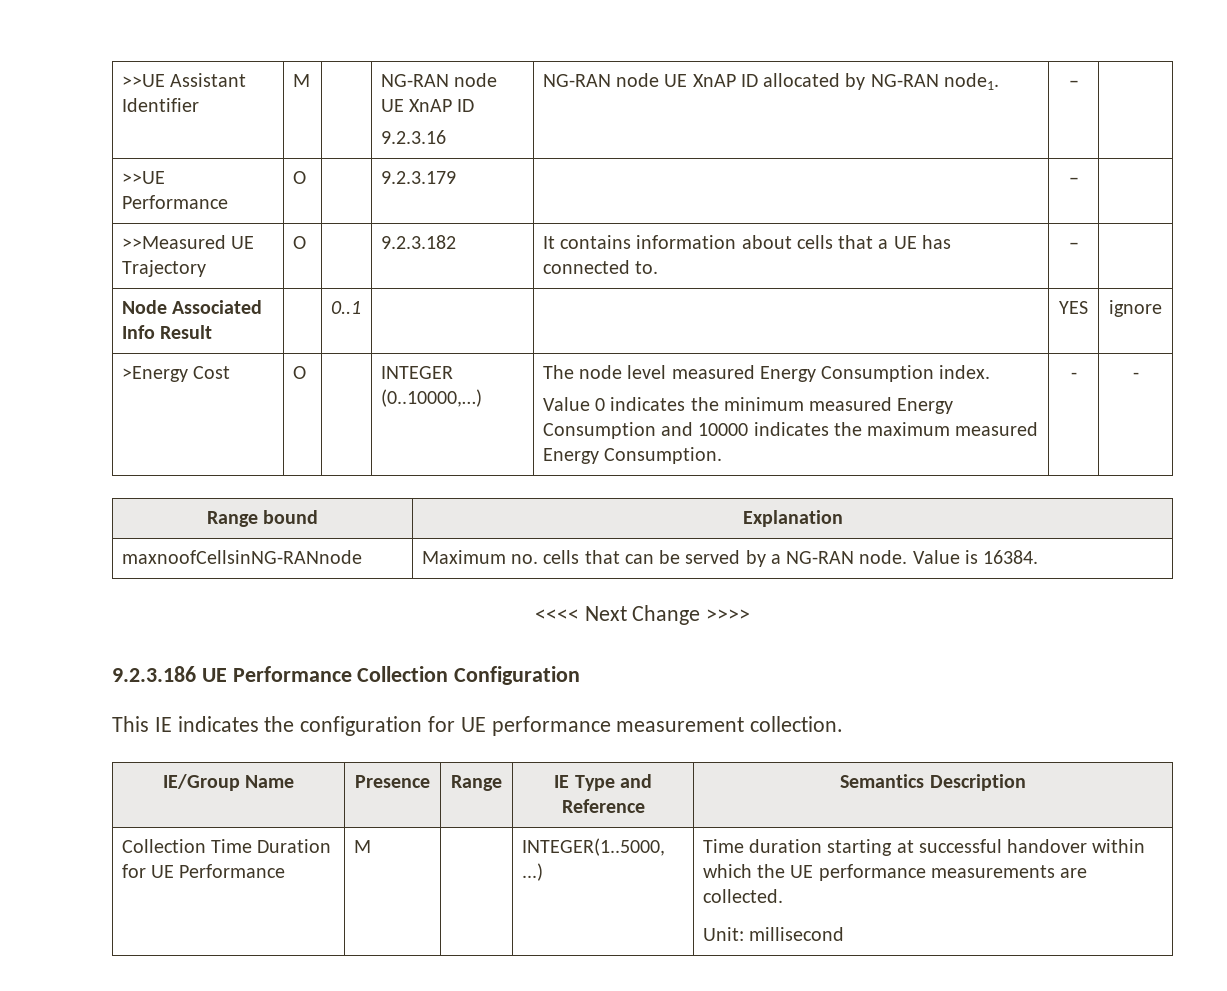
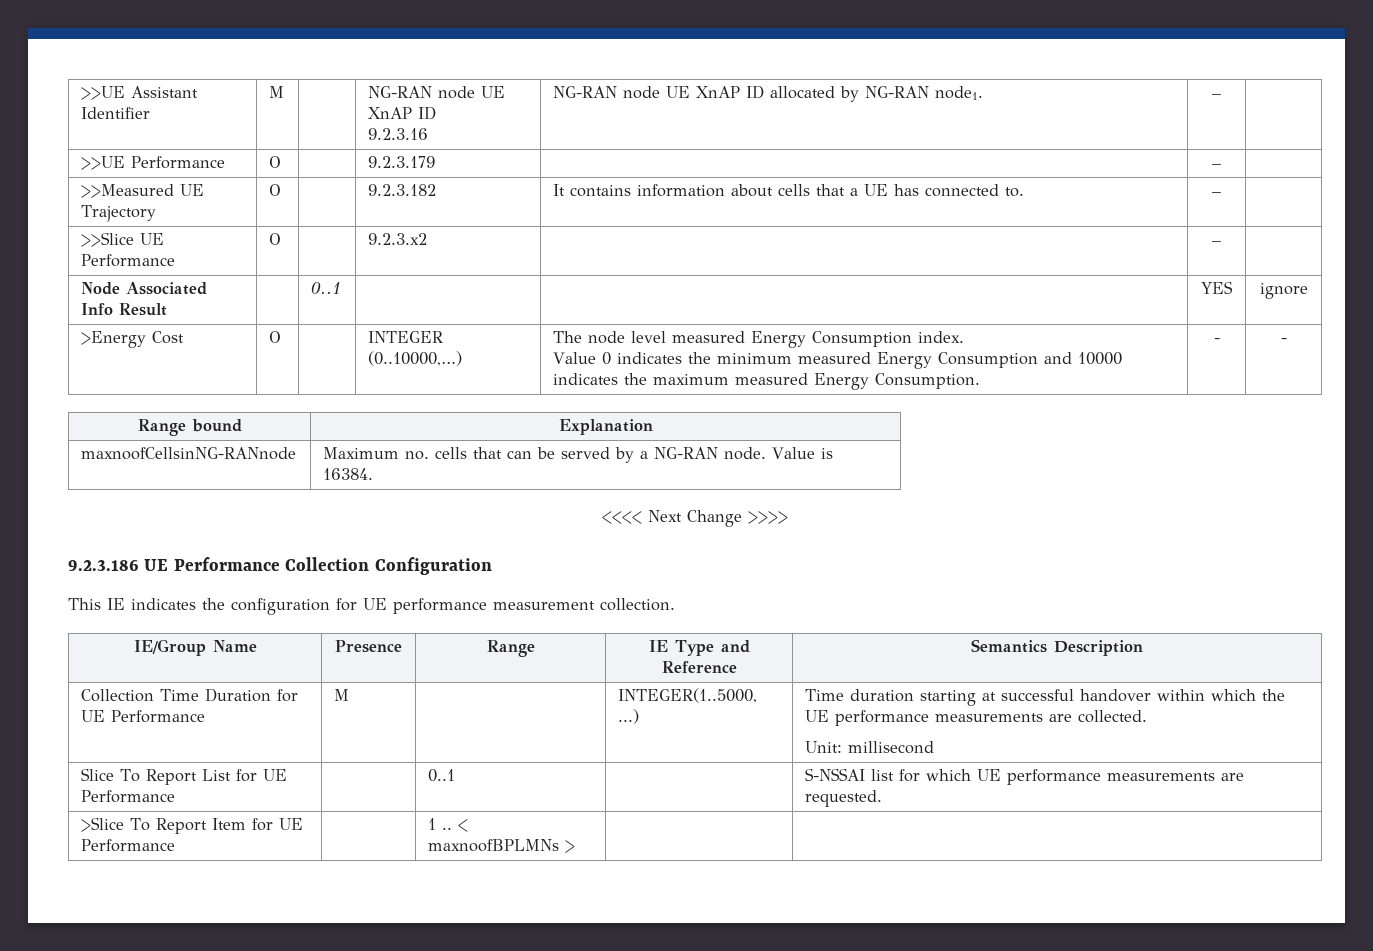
+ >>Slice UE Performance | O | | 9.2.3.x2 | | – |
+ Slice To Report List for UE Performance | | 0..1 | | S-NSSAI list for which UE performance measurements are requested.
+ >Slice To Report Item for UE Performance | | 1 .. < maxnoofBPLMNs > | |

